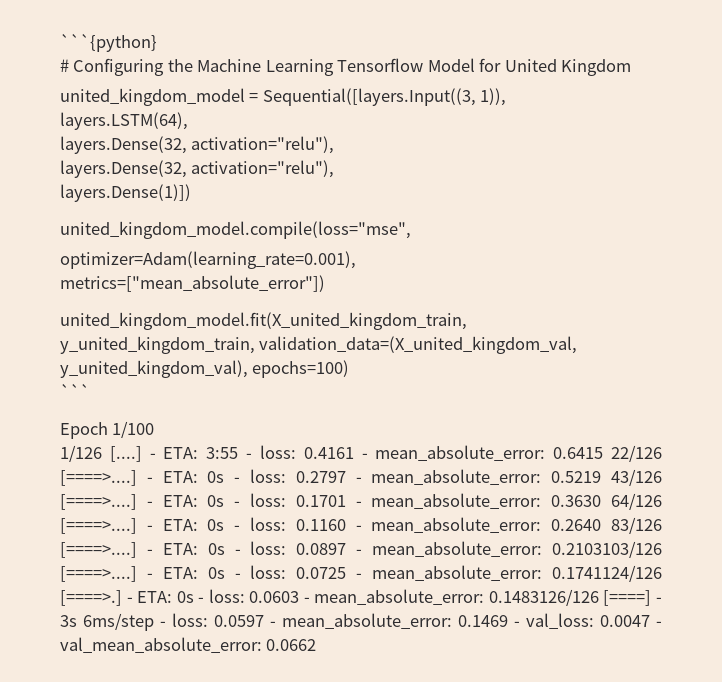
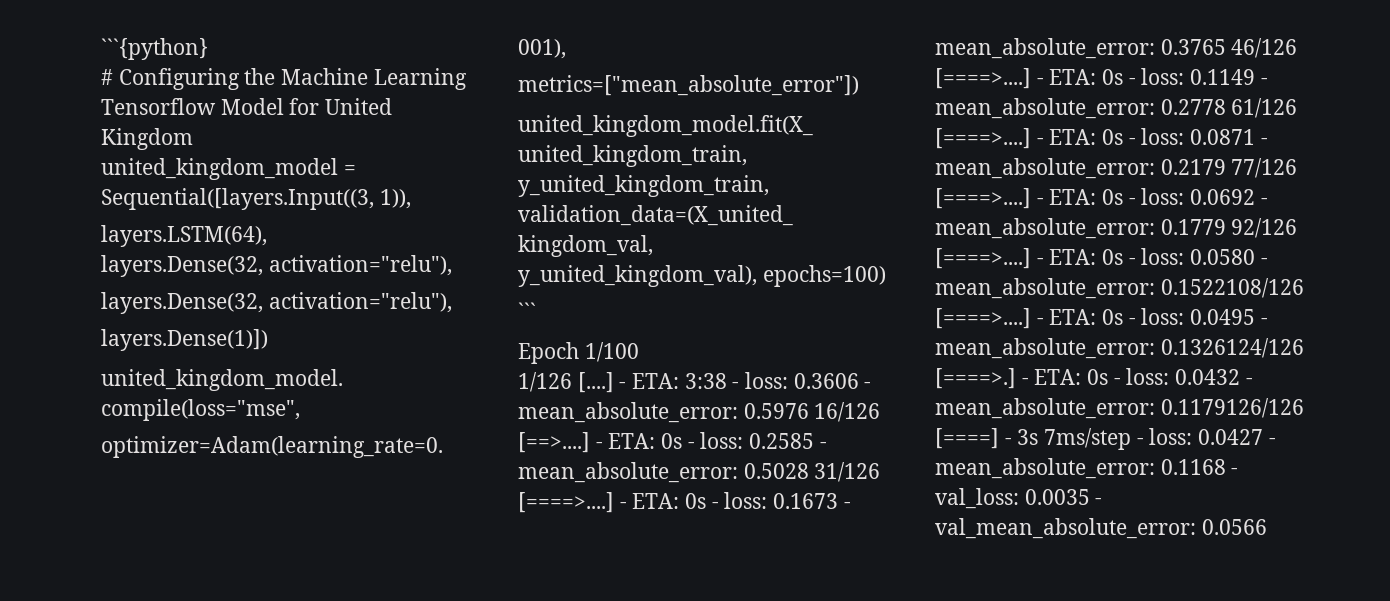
- - ETA: 3:55 - loss: 0.4161 - mean_absolute_error: 0.6415 22/126 [====>....] - ETA: 0s - loss: 0.2797 - mean_absolute_error: 0.5219 43/126 [====>....] - ETA: 0s - loss: 0.1701 - mean_absolute_error: 0.3630 64/126 [====>....] - ETA: 0s - loss: 0.1160 - mean_absolute_error: 0.2640 83/126 [====>....] - ETA: 0s - loss: 0.0897 - mean_absolute_error: 0.2103103/126 [====>....] - ETA: 0s - loss: 0.0725 - mean_absolute_error: 0.1741124/126 [====>.]
+ - ETA: 3:38 - loss: 0.3606 - mean_absolute_error: 0.5976 16/126 [==>....] - ETA: 0s - loss: 0.2585 - mean_absolute_error: 0.5028 31/126 [====>....] - ETA: 0s - loss: 0.1673 - mean_absolute_error: 0.3765 46/126 [====>....] - ETA: 0s - loss: 0.1149 - mean_absolute_error: 0.2778 61/126 [====>....] - ETA: 0s - loss: 0.0871 - mean_absolute_error: 0.2179 77/126 [====>....] - ETA: 0s - loss: 0.0692 - mean_absolute_error: 0.1779 92/126 [====>....] - ETA: 0s - loss: 0.0580 - mean_absolute_error: 0.1522108/126 [====>....] - ETA: 0s - loss: 0.0495 - mean_absolute_error: 0.1326124/126 [====>.]
- - ETA: 0s - loss: 0.0603 - mean_absolute_error: 0.1483126/126 [====] - 3s 6ms/step - loss: 0.0597 - mean_absolute_error: 0.1469 - val_loss: 0.0047 - val_mean_absolute_error: 0.0662
+ - ETA: 0s - loss: 0.0432 - mean_absolute_error: 0.1179126/126 [====] - 3s 7ms/step - loss: 0.0427 - mean_absolute_error: 0.1168 - val_loss: 0.0035 - val_mean_absolute_error: 0.0566

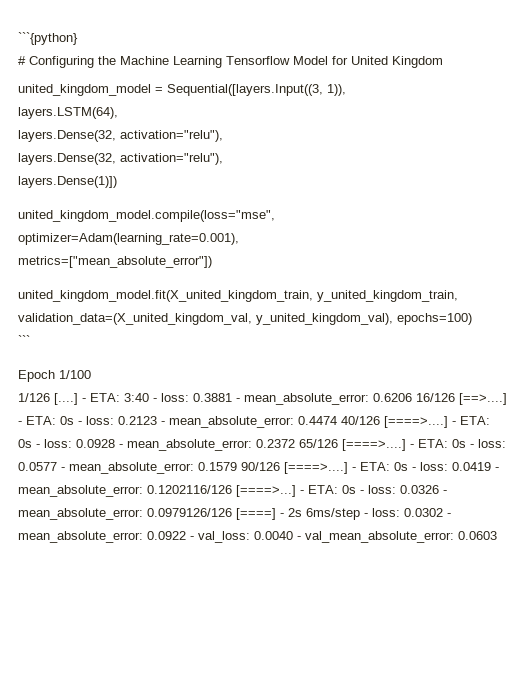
- - ETA: 3:38 - loss: 0.3606 - mean_absolute_error: 0.5976 16/126 [==>....]
+ - ETA: 3:40 - loss: 0.3881 - mean_absolute_error: 0.6206 16/126 [==>....]
- - ETA: 0s - loss: 0.2585 - mean_absolute_error: 0.5028 31/126 [====>....] - ETA: 0s - loss: 0.1673 - mean_absolute_error: 0.3765 46/126 [====>....] - ETA: 0s - loss: 0.1149 - mean_absolute_error: 0.2778 61/126 [====>....] - ETA: 0s - loss: 0.0871 - mean_absolute_error: 0.2179 77/126 [====>....] - ETA: 0s - loss: 0.0692 - mean_absolute_error: 0.1779 92/126 [====>....] - ETA: 0s - loss: 0.0580 - mean_absolute_error: 0.1522108/126 [====>....] - ETA: 0s - loss: 0.0495 - mean_absolute_error: 0.1326124/126 [====>.] - ETA: 0s - loss: 0.0432 - mean_absolute_error: 0.1179126/126 [====] - 3s 7ms/step - loss: 0.0427 - mean_absolute_error: 0.1168 - val_loss: 0.0035 - val_mean_absolute_error: 0.0566
+ - ETA: 0s - loss: 0.2123 - mean_absolute_error: 0.4474 40/126 [====>....] - ETA: 0s - loss: 0.0928 - mean_absolute_error: 0.2372 65/126 [====>....] - ETA: 0s - loss: 0.0577 - mean_absolute_error: 0.1579 90/126 [====>....] - ETA: 0s - loss: 0.0419 - mean_absolute_error: 0.1202116/126 [====>...] - ETA: 0s - loss: 0.0326 - mean_absolute_error: 0.0979126/126 [====] - 2s 6ms/step - loss: 0.0302 - mean_absolute_error: 0.0922 - val_loss: 0.0040 - val_mean_absolute_error: 0.0603

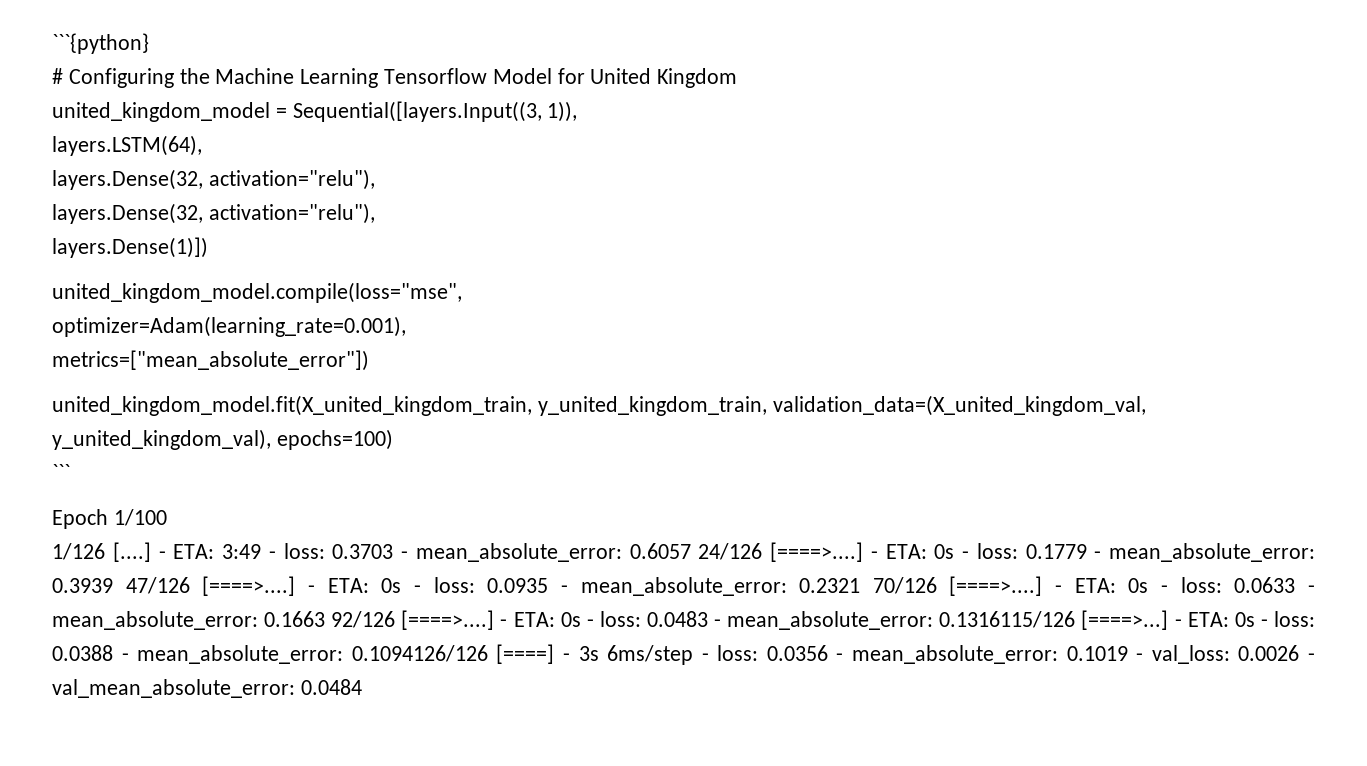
- - ETA: 3:40 - loss: 0.3881 - mean_absolute_error: 0.6206 16/126 [==>....] - ETA: 0s - loss: 0.2123 - mean_absolute_error: 0.4474 40/126 [====>....] - ETA: 0s - loss: 0.0928 - mean_absolute_error: 0.2372 65/126 [====>....] - ETA: 0s - loss: 0.0577 - mean_absolute_error: 0.1579 90/126 [====>....] - ETA: 0s - loss: 0.0419 - mean_absolute_error: 0.1202116/126 [====>...]
+ - ETA: 3:49 - loss: 0.3703 - mean_absolute_error: 0.6057 24/126 [====>....] - ETA: 0s - loss: 0.1779 - mean_absolute_error: 0.3939 47/126 [====>....] - ETA: 0s - loss: 0.0935 - mean_absolute_error: 0.2321 70/126 [====>....] - ETA: 0s - loss: 0.0633 - mean_absolute_error: 0.1663 92/126 [====>....] - ETA: 0s - loss: 0.0483 - mean_absolute_error: 0.1316115/126 [====>...]
- - ETA: 0s - loss: 0.0326 - mean_absolute_error: 0.0979126/126 [====] - 2s 6ms/step - loss: 0.0302 - mean_absolute_error: 0.0922 - val_loss: 0.0040 - val_mean_absolute_error: 0.0603
+ - ETA: 0s - loss: 0.0388 - mean_absolute_error: 0.1094126/126 [====] - 3s 6ms/step - loss: 0.0356 - mean_absolute_error: 0.1019 - val_loss: 0.0026 - val_mean_absolute_error: 0.0484

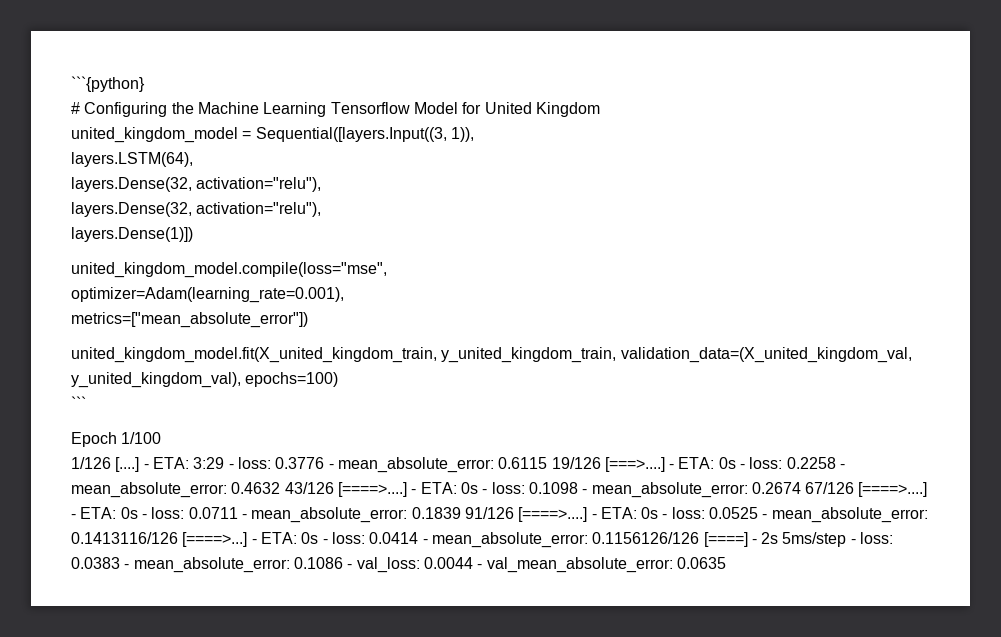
- - ETA: 3:49 - loss: 0.3703 - mean_absolute_error: 0.6057 24/126 [====>....] - ETA: 0s - loss: 0.1779 - mean_absolute_error: 0.3939 47/126 [====>....] - ETA: 0s - loss: 0.0935 - mean_absolute_error: 0.2321 70/126 [====>....] - ETA: 0s - loss: 0.0633 - mean_absolute_error: 0.1663 92/126 [====>....] - ETA: 0s - loss: 0.0483 - mean_absolute_error: 0.1316115/126 [====>...]
+ - ETA: 3:29 - loss: 0.3776 - mean_absolute_error: 0.6115 19/126 [===>....] - ETA: 0s - loss: 0.2258 - mean_absolute_error: 0.4632 43/126 [====>....] - ETA: 0s - loss: 0.1098 - mean_absolute_error: 0.2674 67/126 [====>....] - ETA: 0s - loss: 0.0711 - mean_absolute_error: 0.1839 91/126 [====>....] - ETA: 0s - loss: 0.0525 - mean_absolute_error: 0.1413116/126 [====>...]
- - ETA: 0s - loss: 0.0388 - mean_absolute_error: 0.1094126/126 [====] - 3s 6ms/step - loss: 0.0356 - mean_absolute_error: 0.1019 - val_loss: 0.0026 - val_mean_absolute_error: 0.0484
+ - ETA: 0s - loss: 0.0414 - mean_absolute_error: 0.1156126/126 [====] - 2s 5ms/step - loss: 0.0383 - mean_absolute_error: 0.1086 - val_loss: 0.0044 - val_mean_absolute_error: 0.0635

